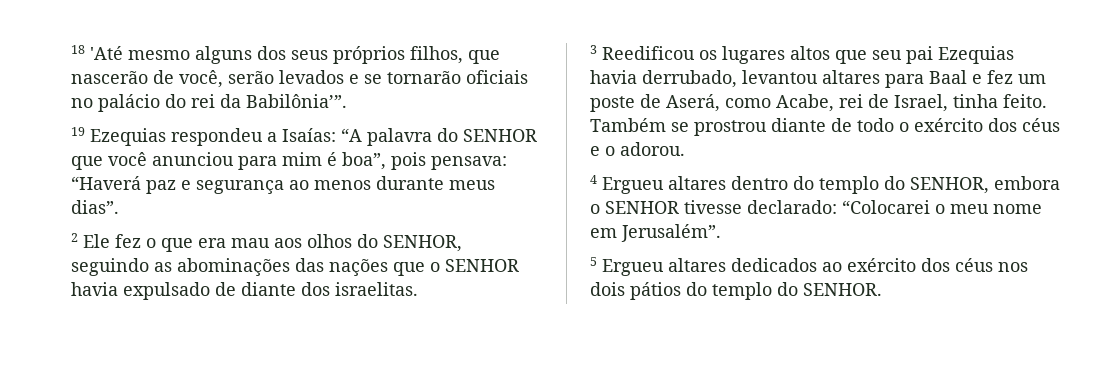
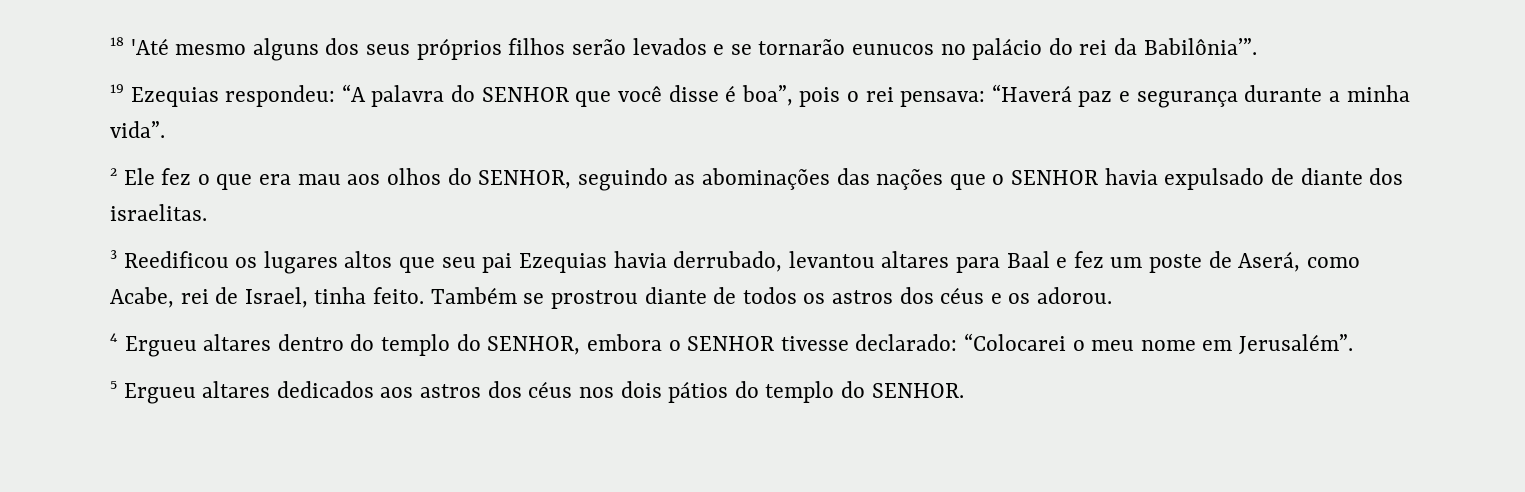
- 18 'Até mesmo alguns dos seus próprios filhos, que nascerão de você, serão levados e se tornarão oficiais no palácio do rei da Babilônia’”.
+ 18 'Até mesmo alguns dos seus próprios filhos serão levados e se tornarão eunucos no palácio do rei da Babilônia’”.
- 19 Ezequias respondeu a Isaías: “A palavra do SENHOR que você anunciou para mim é boa”, pois pensava: “Haverá paz e segurança ao menos durante meus dias”.
+ 19 Ezequias respondeu: “A palavra do SENHOR que você disse é boa”, pois o rei pensava: “Haverá paz e segurança durante a minha vida”.
- Também se prostrou diante de todo o exército dos céus e o adorou.
+ Também se prostrou diante de todos os astros dos céus e os adorou.
- 5 Ergueu altares dedicados ao exército dos céus nos dois pátios do templo do SENHOR.
+ 5 Ergueu altares dedicados aos astros dos céus nos dois pátios do templo do SENHOR.

